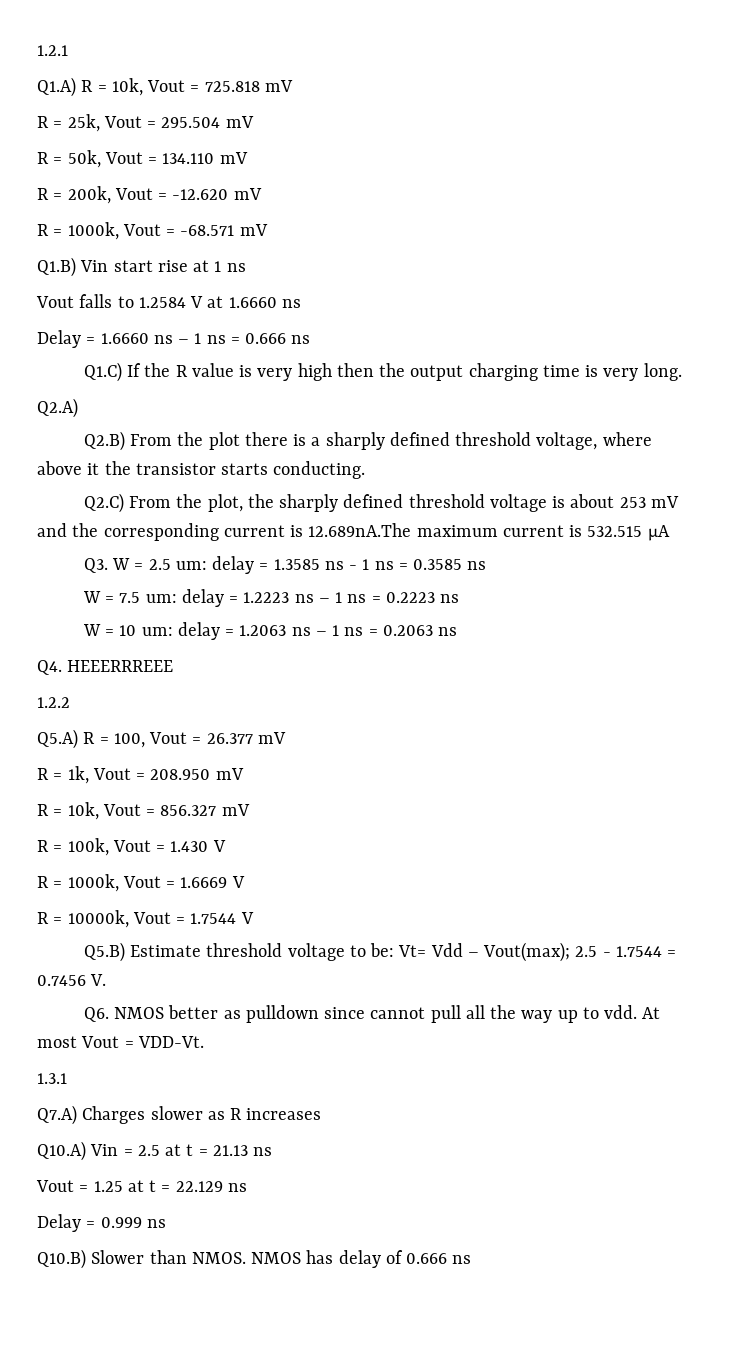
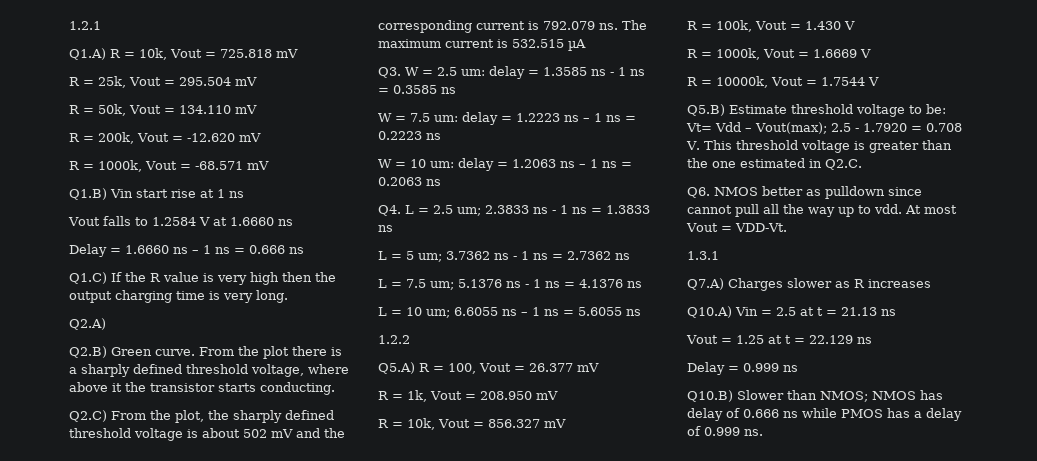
- Q2.B) From the plot there is a sharply defined threshold voltage, where above it the transistor starts conducting.
+ Q2.B) Green curve. From the plot there is a sharply defined threshold voltage, where above it the transistor starts conducting.
- Q2.C) From the plot, the sharply defined threshold voltage is about 253 mV and the corresponding current is 12.689nA.The maximum current is 532.515 µA
+ Q2.C) From the plot, the sharply defined threshold voltage is about 502 mV and the corresponding current is 792.079 ns. The maximum current is 532.515 µA
- Q4. HEEERRREEE
+ Q4. L = 2.5 um; 2.3833 ns - 1 ns = 1.3833 ns
+ L = 5 um; 3.7362 ns - 1 ns = 2.7362 ns
+ L = 7.5 um; 5.1376 ns - 1 ns = 4.1376 ns
+ L = 10 um; 6.6055 ns – 1 ns = 5.6055 ns
- Q5.B) Estimate threshold voltage to be: Vt= Vdd – Vout(max); 2.5 - 1.7544 = 0.7456 V.
+ Q5.B) Estimate threshold voltage to be: Vt= Vdd – Vout(max); 2.5 - 1.7920 = 0.708 V. This threshold voltage is greater than the one estimated in Q2.C.
- Q10.B) Slower than NMOS. NMOS has delay of 0.666 ns
+ Q10.B) Slower than NMOS; NMOS has delay of 0.666 ns while PMOS has a delay of 0.999 ns.

